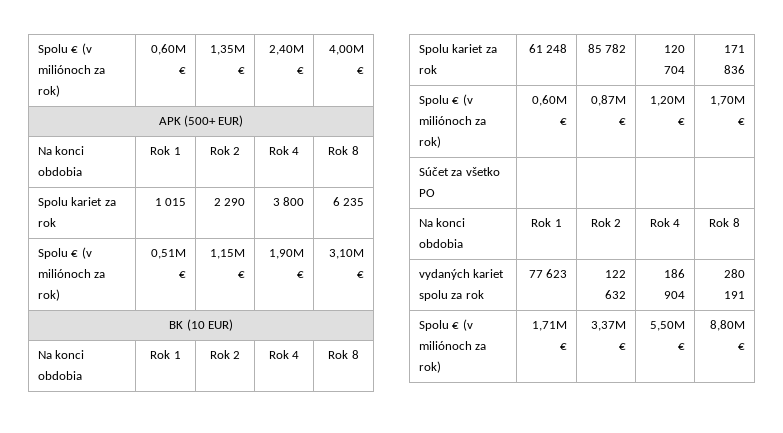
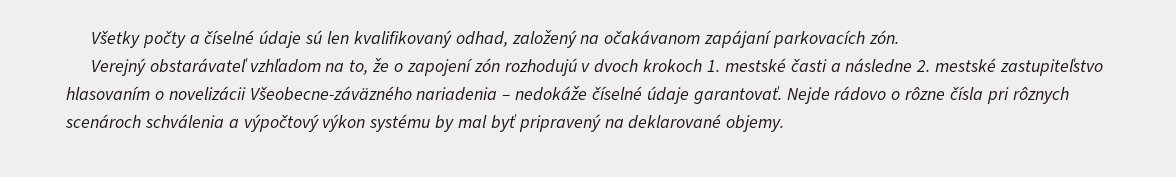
- Spolu € (v miliónoch za rok) | 0,60M € | 1,35M € | 2,40M € | 4,00M €
- APK (500+ EUR)
- Na konci obdobia | Rok 1 | Rok 2 | Rok 4 | Rok 8
- Spolu kariet za rok | 1 015 | 2 290 | 3 800 | 6 235
- Spolu € (v miliónoch za rok) | 0,51M € | 1,15M € | 1,90M € | 3,10M €
- BK (10 EUR)
- Na konci obdobia | Rok 1 | Rok 2 | Rok 4 | Rok 8
- Spolu kariet za rok | 61 248 | 85 782 | 120 704 | 171 836
- Spolu € (v miliónoch za rok) | 0,60M € | 0,87M € | 1,20M € | 1,70M €
- Súčet za všetko PO | | | |
- Na konci obdobia | Rok 1 | Rok 2 | Rok 4 | Rok 8
- vydaných kariet spolu za rok | 77 623 | 122 632 | 186 904 | 280 191
- Spolu € (v miliónoch za rok) | 1,71M € | 3,37M € | 5,50M € | 8,80M €
+ Všetky počty a číselné údaje sú len kvalifikovaný odhad, založený na očakávanom zapájaní parkovacích zón.
+ Verejný obstarávateľ vzhľadom na to, že o zapojení zón rozhodujú v dvoch krokoch 1. mestské časti a následne 2. mestské zastupiteľstvo hlasovaním o novelizácii Všeobecne-záväzného nariadenia – nedokáže číselné údaje garantovať. Nejde rádovo o rôzne čísla pri rôznych scenároch schválenia a výpočtový výkon systému by mal byť pripravený na deklarované objemy.

